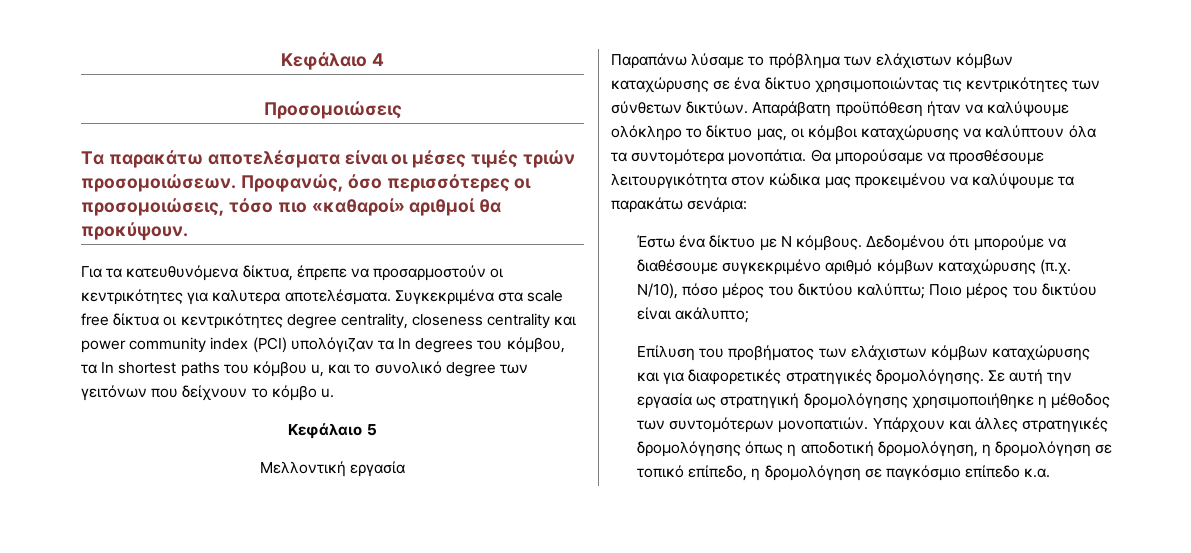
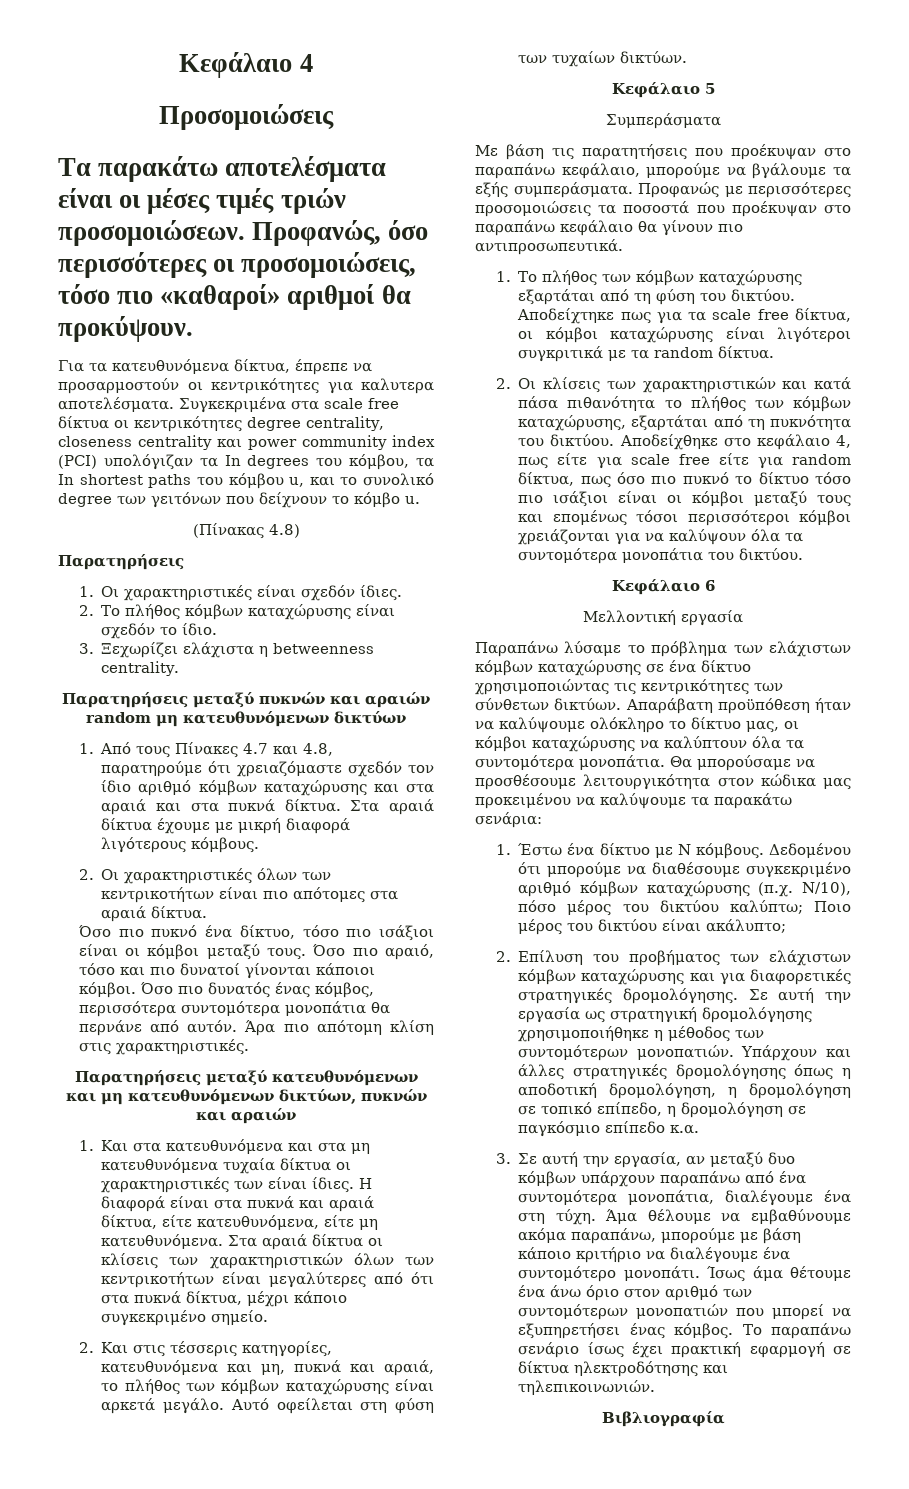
+ (Πίνακας 4.8)
+ Παρατηρήσεις
+ 1. Οι χαρακτηριστικές είναι σχεδόν ίδιες.
+ 2. Το πλήθος κόμβων καταχώρυσης είναι σχεδόν το ίδιο.
+ 3. Ξεχωρίζει ελάχιστα η betweenness centrality.
+ Παρατηρήσεις μεταξύ πυκνών και αραιών random μη κατευθυνόμενων δικτύων
+ 1. Από τους Πίνακες 4.7 και 4.8, παρατηρούμε ότι χρειαζόμαστε σχεδόν τον ίδιο αριθμό κόμβων καταχώρυσης και στα αραιά και στα πυκνά δίκτυα. Στα αραιά δίκτυα έχουμε με μικρή διαφορά λιγότερους κόμβους.
+ 2. Οι χαρακτηριστικές όλων των κεντρικοτήτων είναι πιο απότομες στα αραιά δίκτυα.
+ Όσο πιο πυκνό ένα δίκτυο, τόσο πιο ισάξιοι είναι οι κόμβοι μεταξύ τους. Όσο πιο αραιό, τόσο και πιο δυνατοί γίνονται κάποιοι κόμβοι. Όσο πιο δυνατός ένας κόμβος, περισσότερα συντομότερα μονοπάτια θα περνάνε από αυτόν. Άρα πιο απότομη κλίση στις χαρακτηριστικές.
+ Παρατηρήσεις μεταξύ κατευθυνόμενων και μη κατευθυνόμενων δικτύων, πυκνών και αραιών
+ 1. Και στα κατευθυνόμενα και στα μη κατευθυνόμενα τυχαία δίκτυα οι χαρακτηριστικές των είναι ίδιες. Η διαφορά είναι στα πυκνά και αραιά δίκτυα, είτε κατευθυνόμενα, είτε μη κατευθυνόμενα. Στα αραιά δίκτυα οι κλίσεις των χαρακτηριστικών όλων των κεντρικοτήτων είναι μεγαλύτερες από ότι στα πυκνά δίκτυα, μέχρι κάποιο συγκεκριμένο σημείο.
+ 2. Και στις τέσσερις κατηγορίες, κατευθυνόμενα και μη, πυκνά και αραιά, το πλήθος των κόμβων καταχώρυσης είναι αρκετά μεγάλο. Αυτό οφείλεται στη φύση των τυχαίων δικτύων.
  Κεφάλαιο 5
+ Συμπεράσματα
+ Με βάση τις παρατητήσεις που προέκυψαν στο παραπάνω κεφάλαιο, μπορούμε να βγάλουμε τα εξής συμπεράσματα. Προφανώς με περισσότερες προσομοιώσεις τα ποσοστά που προέκυψαν στο παραπάνω κεφάλαιο θα γίνουν πιο αντιπροσωπευτικά.
+ 1. Το πλήθος των κόμβων καταχώρυσης εξαρτάται από τη φύση του δικτύου. Αποδείχτηκε πως για τα scale free δίκτυα, οι κόμβοι καταχώρυσης είναι λιγότεροι συγκριτικά με τα random δίκτυα.
+ 2. Οι κλίσεις των χαρακτηριστικών και κατά πάσα πιθανότητα το πλήθος των κόμβων καταχώρυσης, εξαρτάται από τη πυκνότητα του δικτύου. Αποδείχθηκε στο κεφάλαιο 4, πως είτε για scale free είτε για random δίκτυα, πως όσο πιο πυκνό το δίκτυο τόσο πιο ισάξιοι είναι οι κόμβοι μεταξύ τους και επομένως τόσοι περισσότεροι κόμβοι χρειάζονται για να καλύψουν όλα τα συντομότερα μονοπάτια του δικτύου.
+ Κεφάλαιο 6
- Έστω ένα δίκτυο με Ν κόμβους.
+ 1. Έστω ένα δίκτυο με Ν κόμβους.
- Επίλυση του προβήματος των ελάχιστων κόμβων καταχώρυσης και για διαφορετικές στρατηγικές δρομολόγησης.
+ 2. Επίλυση του προβήματος των ελάχιστων κόμβων καταχώρυσης και για διαφορετικές στρατηγικές δρομολόγησης.
+ 3. Σε αυτή την εργασία, αν μεταξύ δυο κόμβων υπάρχουν παραπάνω από ένα συντομότερα μονοπάτια, διαλέγουμε ένα στη τύχη. Άμα θέλουμε να εμβαθύνουμε ακόμα παραπάνω, μπορούμε με βάση κάποιο κριτήριο να διαλέγουμε ένα συντομότερο μονοπάτι. Ίσως άμα θέτουμε ένα άνω όριο στον αριθμό των συντομότερων μονοπατιών που μπορεί να εξυπηρετήσει ένας κόμβος. Το παραπάνω σενάριο ίσως έχει πρακτική εφαρμογή σε δίκτυα ηλεκτροδότησης και τηλεπικοινωνιών.
+ Βιβλιογραφία

